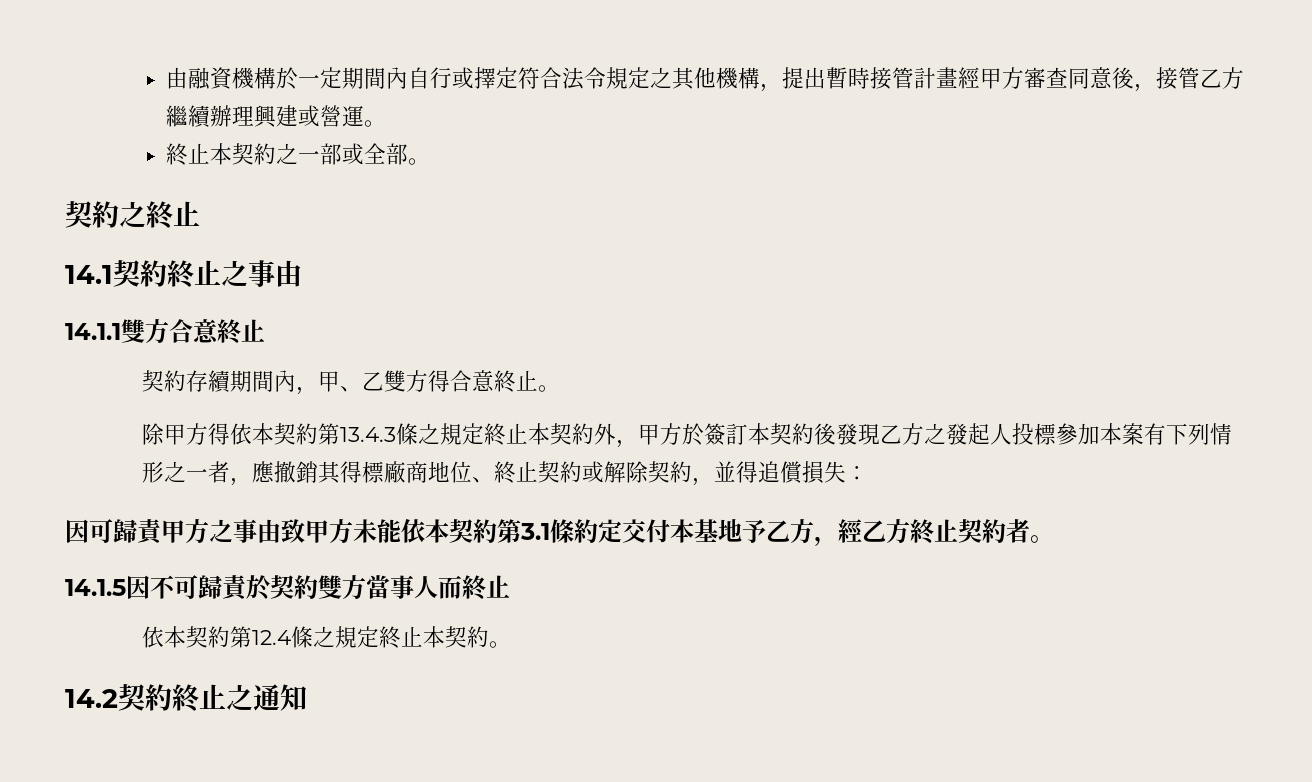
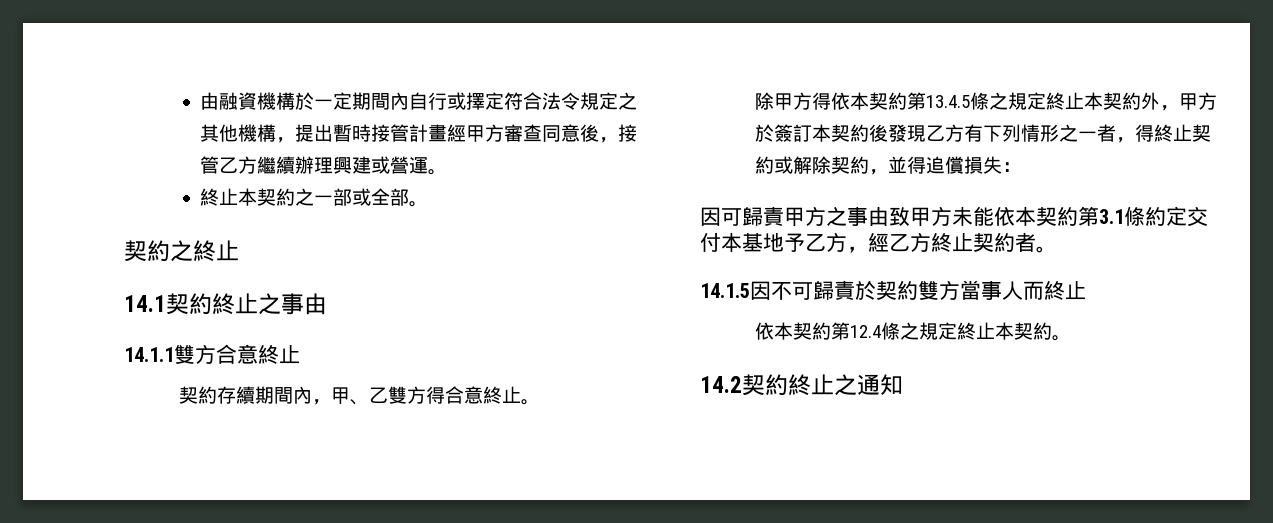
- 除甲方得依本契約第13.4.3條之規定終止本契約外，甲方於簽訂本契約後發現乙方之發起人投標參加本案有下列情形之一者，應撤銷其得標廠商地位、終止契約或解除契約，並得追償損失：
+ 除甲方得依本契約第13.4.5條之規定終止本契約外，甲方於簽訂本契約後發現乙方有下列情形之一者，得終止契約或解除契約，並得追償損失：

